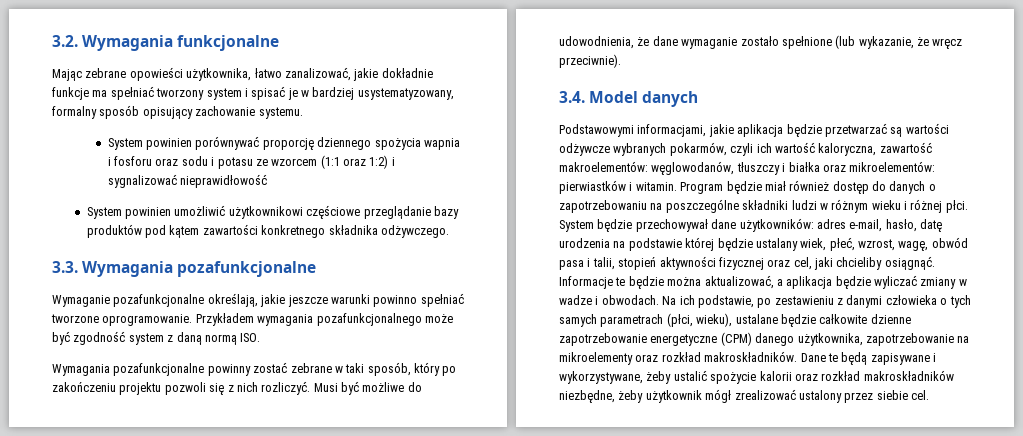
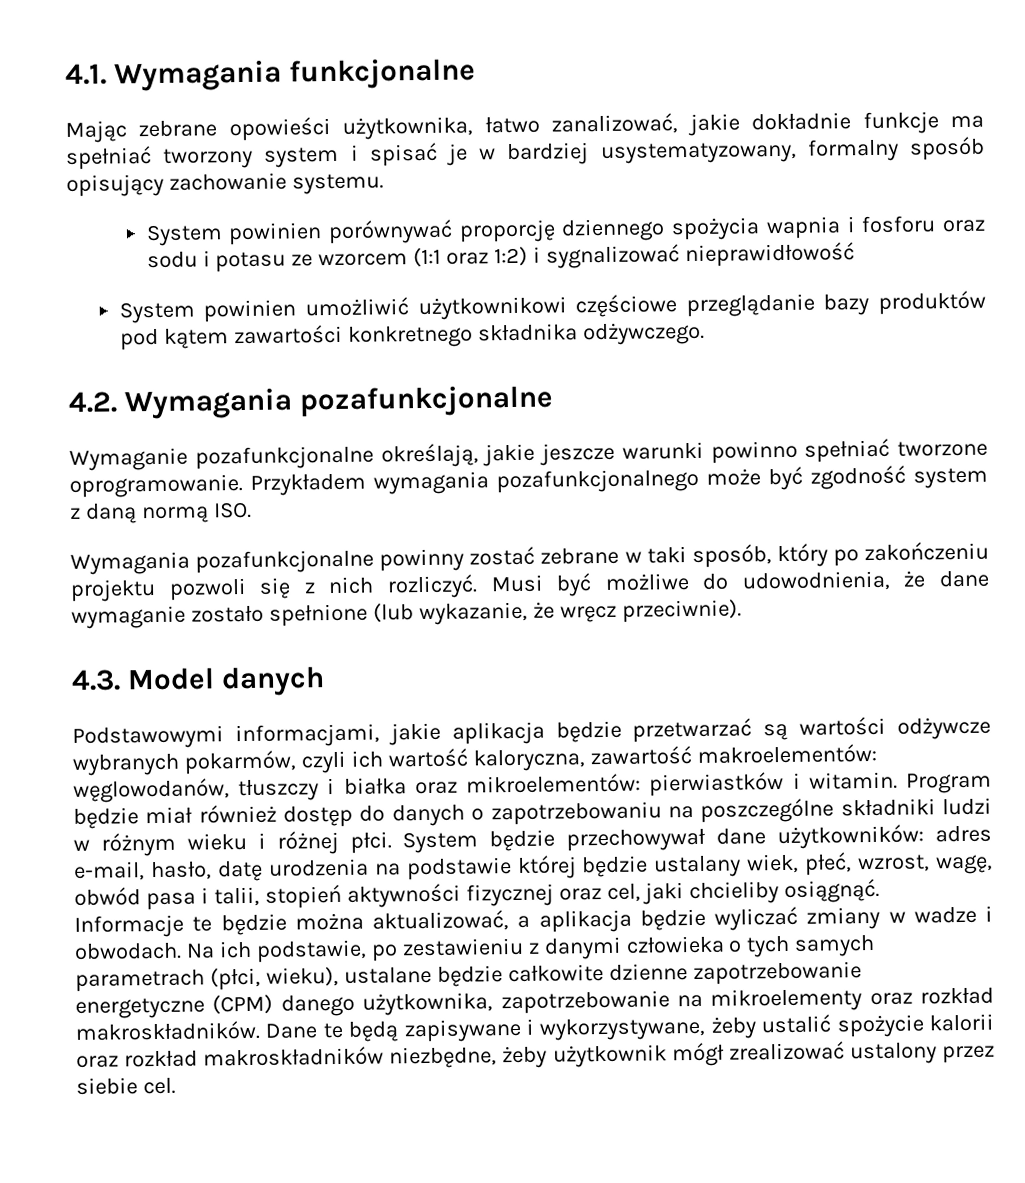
- 3.2. Wymagania funkcjonalne
+ 4.1. Wymagania funkcjonalne
- 3.3. Wymagania pozafunkcjonalne
+ 4.2. Wymagania pozafunkcjonalne
- 3.4. Model danych
+ 4.3. Model danych

